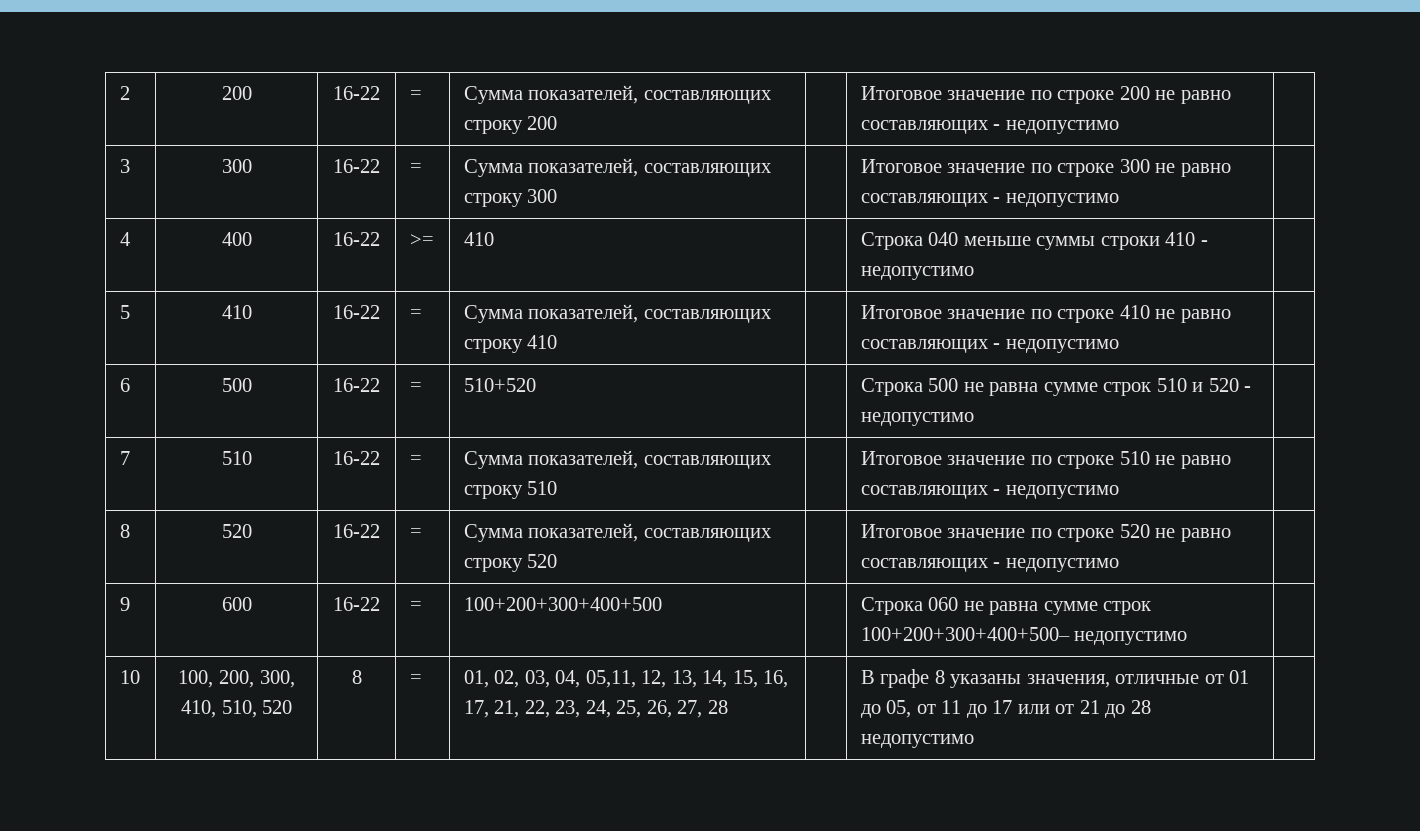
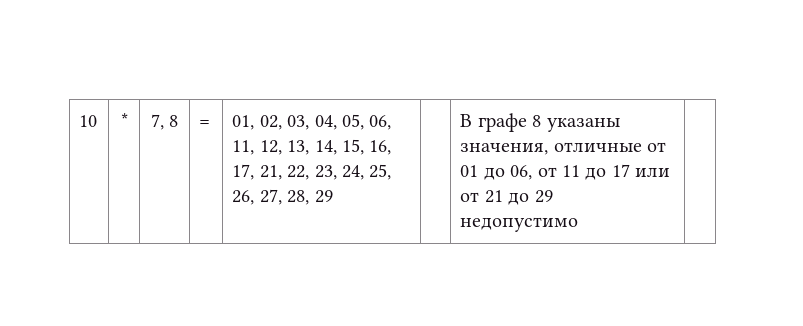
- 2 | 200 | 16-22 | = | Сумма показателей, составляющих строку 200 | | Итоговое значение по строке 200 не равно составляющих - недопустимо |
- 3 | 300 | 16-22 | = | Сумма показателей, составляющих строку 300 | | Итоговое значение по строке 300 не равно составляющих - недопустимо |
- 4 | 400 | 16-22 | >= | 410 | | Строка 040 меньше суммы строки 410 - недопустимо |
- 5 | 410 | 16-22 | = | Сумма показателей, составляющих строку 410 | | Итоговое значение по строке 410 не равно составляющих - недопустимо |
- 6 | 500 | 16-22 | = | 510+520 | | Строка 500 не равна сумме строк 510 и 520 - недопустимо |
- 7 | 510 | 16-22 | = | Сумма показателей, составляющих строку 510 | | Итоговое значение по строке 510 не равно составляющих - недопустимо |
- 8 | 520 | 16-22 | = | Сумма показателей, составляющих строку 520 | | Итоговое значение по строке 520 не равно составляющих - недопустимо |
- 9 | 600 | 16-22 | = | 100+200+300+400+500 | | Строка 060 не равна сумме строк 100+200+300+400+500– недопустимо |
- 10 | 100, 200, 300, 410, 510, 520 | 8
+ 10 | * | 7, 8
- 01, 02, 03, 04, 05,11, 12, 13, 14, 15, 16, 17, 21, 22, 23, 24, 25, 26, 27, 28
+ 01, 02, 03, 04, 05, 06, 11, 12, 13, 14, 15, 16, 17, 21, 22, 23, 24, 25, 26, 27, 28, 29
- В графе 8 указаны значения, отличные от 01 до 05, от 11 до 17 или от 21 до 28 недопустимо
+ В графе 8 указаны значения, отличные от 01 до 06, от 11 до 17 или от 21 до 29 недопустимо

